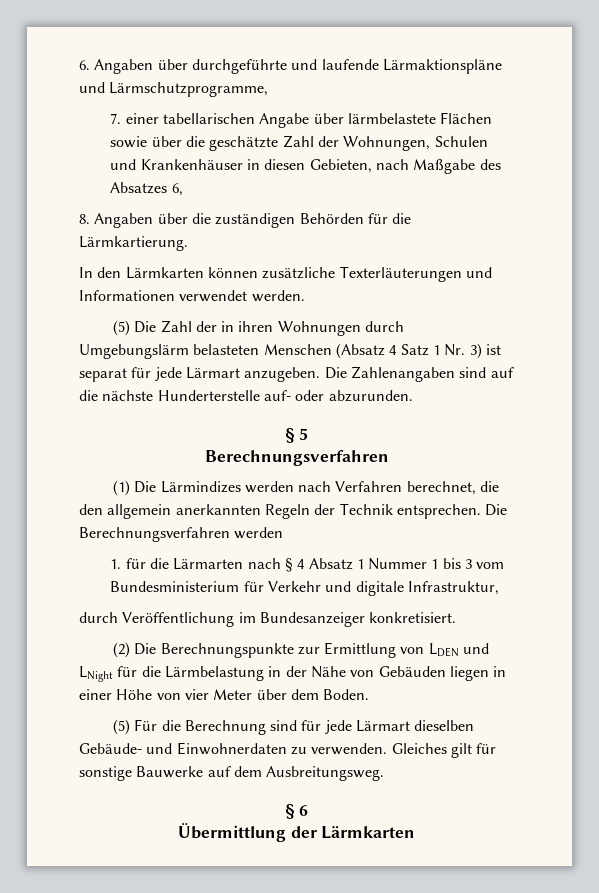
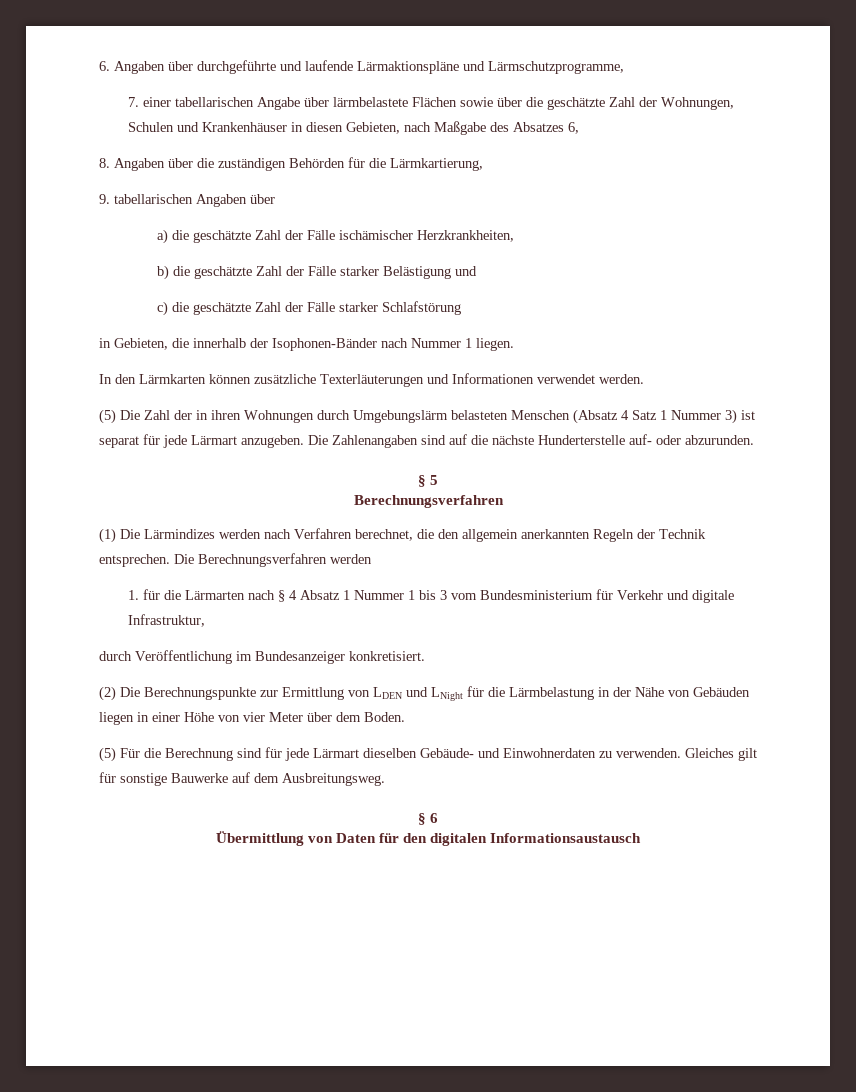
- 8. Angaben über die zuständigen Behörden für die Lärmkartierung.
+ 8. Angaben über die zuständigen Behörden für die Lärmkartierung,
+ 9. tabellarischen Angaben über
+ a) die geschätzte Zahl der Fälle ischämischer Herzkrankheiten,
+ b) die geschätzte Zahl der Fälle starker Belästigung und
+ c) die geschätzte Zahl der Fälle starker Schlafstörung
+ in Gebieten, die innerhalb der Isophonen-Bänder nach Nummer 1 liegen.
- (5) Die Zahl der in ihren Wohnungen durch Umgebungslärm belasteten Menschen (Absatz 4 Satz 1 Nr. 3) ist separat für jede Lärmart anzugeben.
+ (5) Die Zahl der in ihren Wohnungen durch Umgebungslärm belasteten Menschen (Absatz 4 Satz 1 Nummer 3) ist separat für jede Lärmart anzugeben.
- Übermittlung der Lärmkarten
+ Übermittlung von Daten für den digitalen Informationsaustausch

